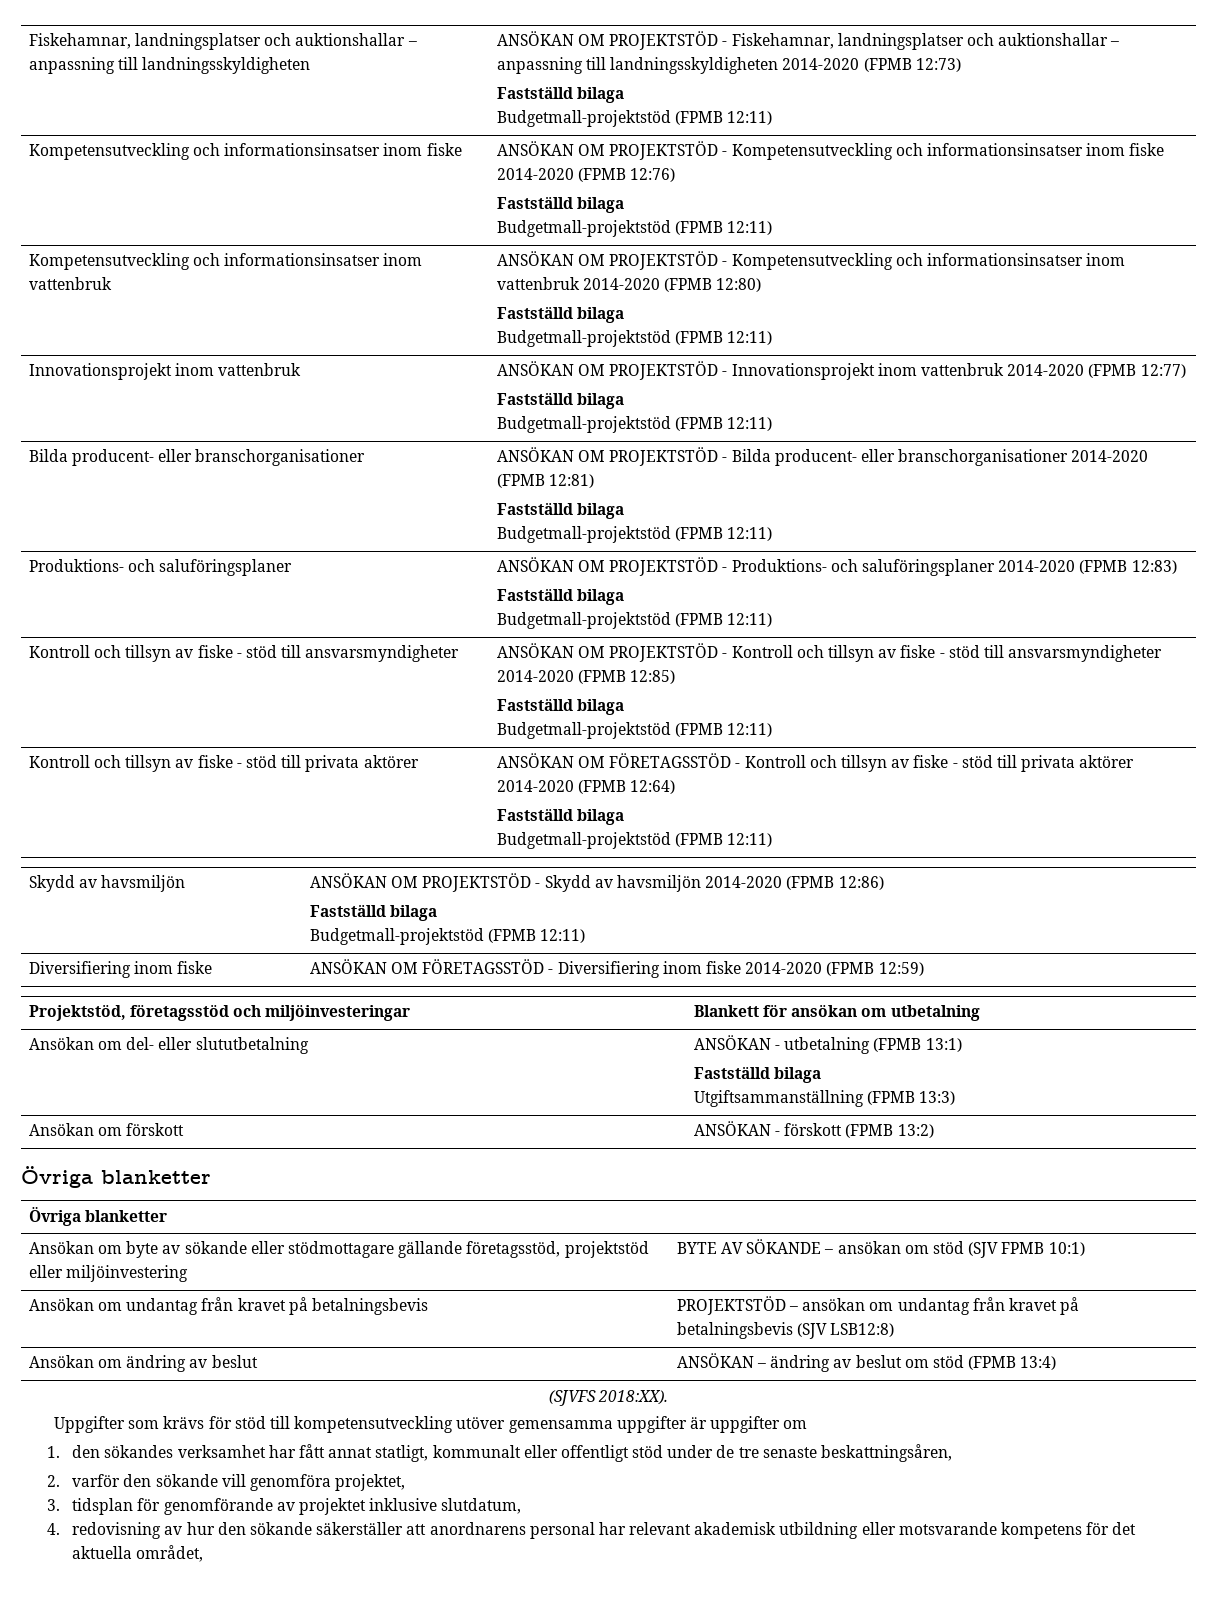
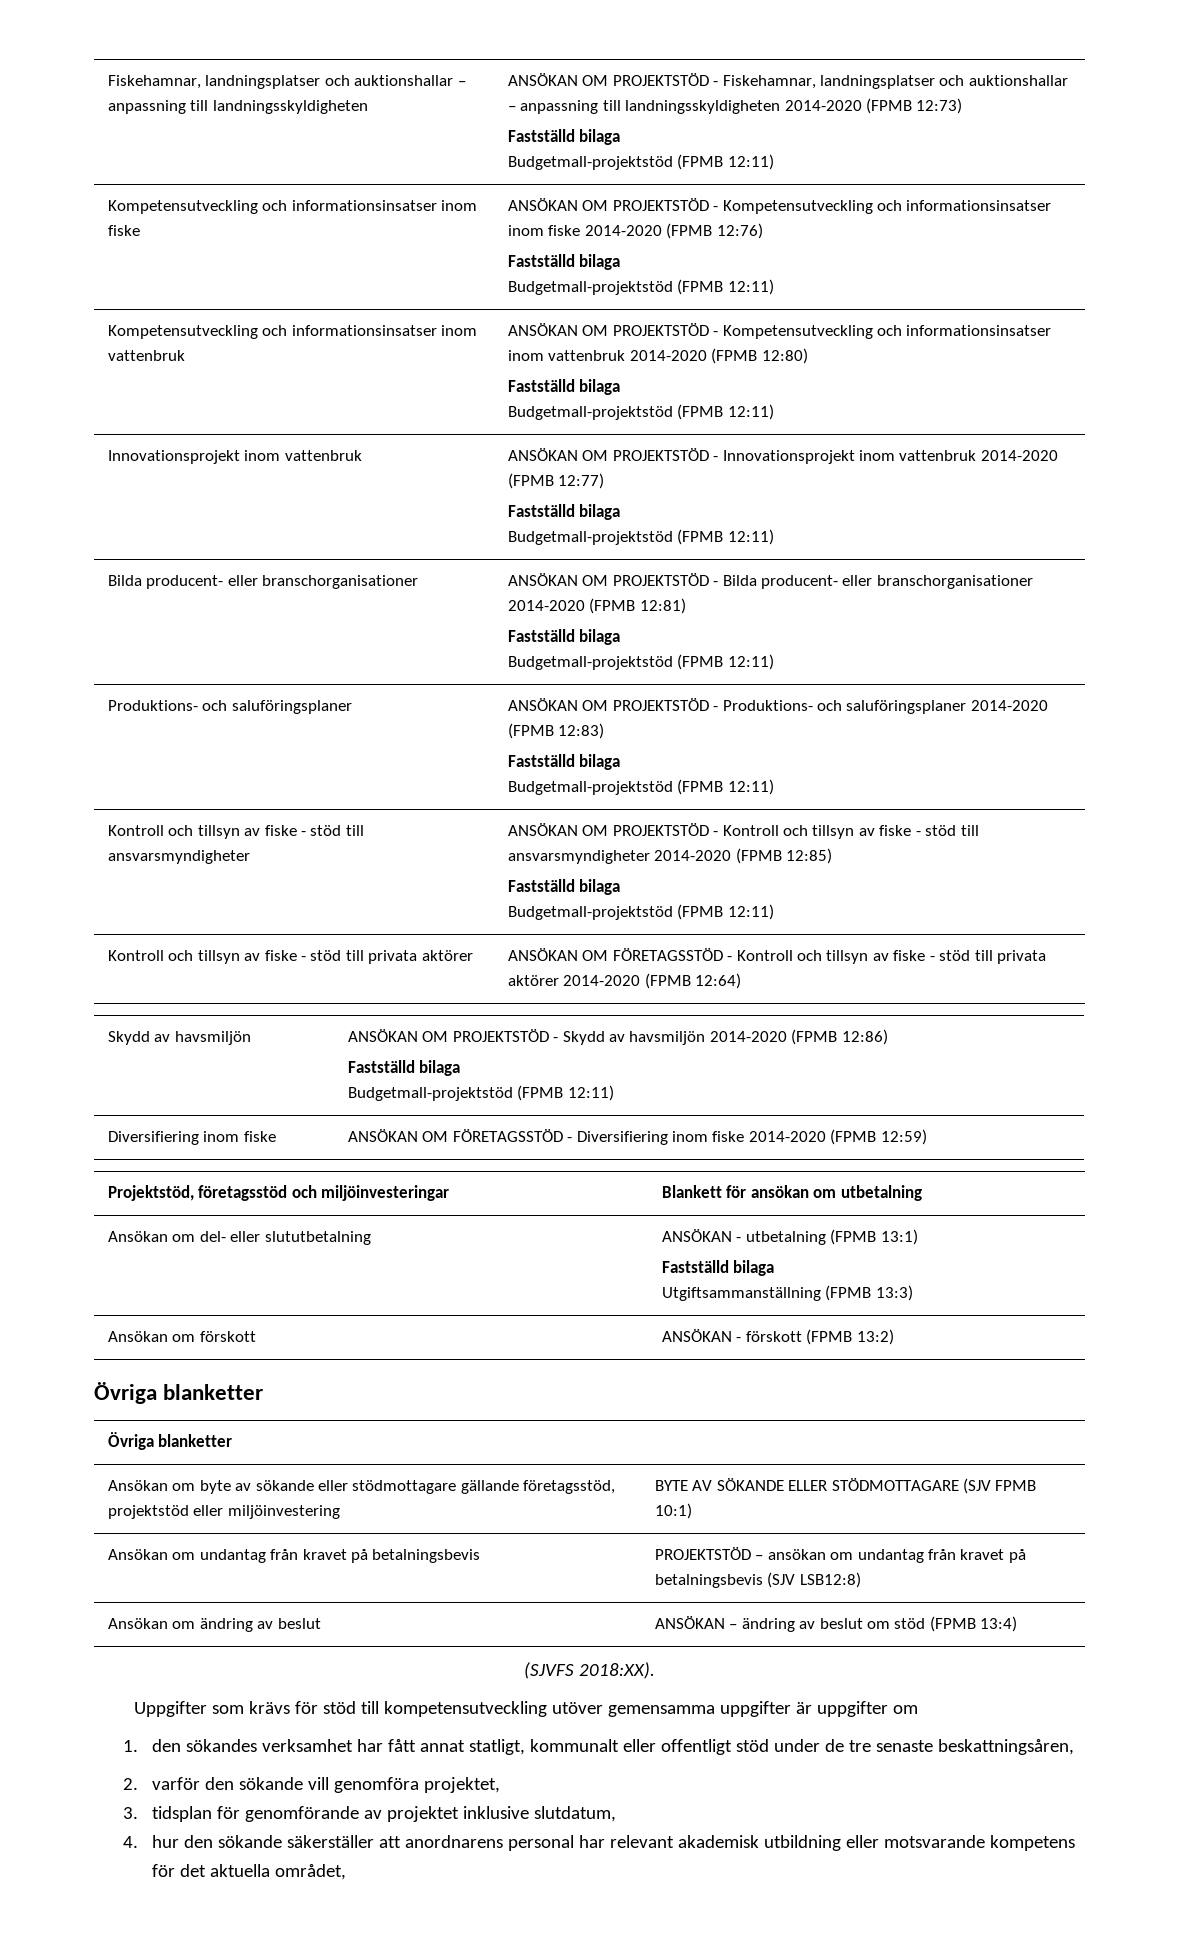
  Kontroll och tillsyn av fiske - stöd till privata aktörer | ANSÖKAN OM FÖRETAGSSTÖD - Kontroll och tillsyn av fiske - stöd till privata aktörer 2014-2020 (FPMB 12:64)
- Fastställd bilaga
- Budgetmall-projektstöd (FPMB 12:11)
- Ansökan om byte av sökande eller stödmottagare gällande företagsstöd, projektstöd eller miljöinvestering | BYTE AV SÖKANDE – ansökan om stöd (SJV FPMB 10:1)
+ Ansökan om byte av sökande eller stödmottagare gällande företagsstöd, projektstöd eller miljöinvestering | BYTE AV SÖKANDE ELLER STÖDMOTTAGARE (SJV FPMB 10:1)
- 4. redovisning av hur den sökande säkerställer att anordnarens personal har relevant akademisk utbildning eller motsvarande kompetens för det aktuella området,
+ 4. hur den sökande säkerställer att anordnarens personal har relevant akademisk utbildning eller motsvarande kompetens för det aktuella området,

